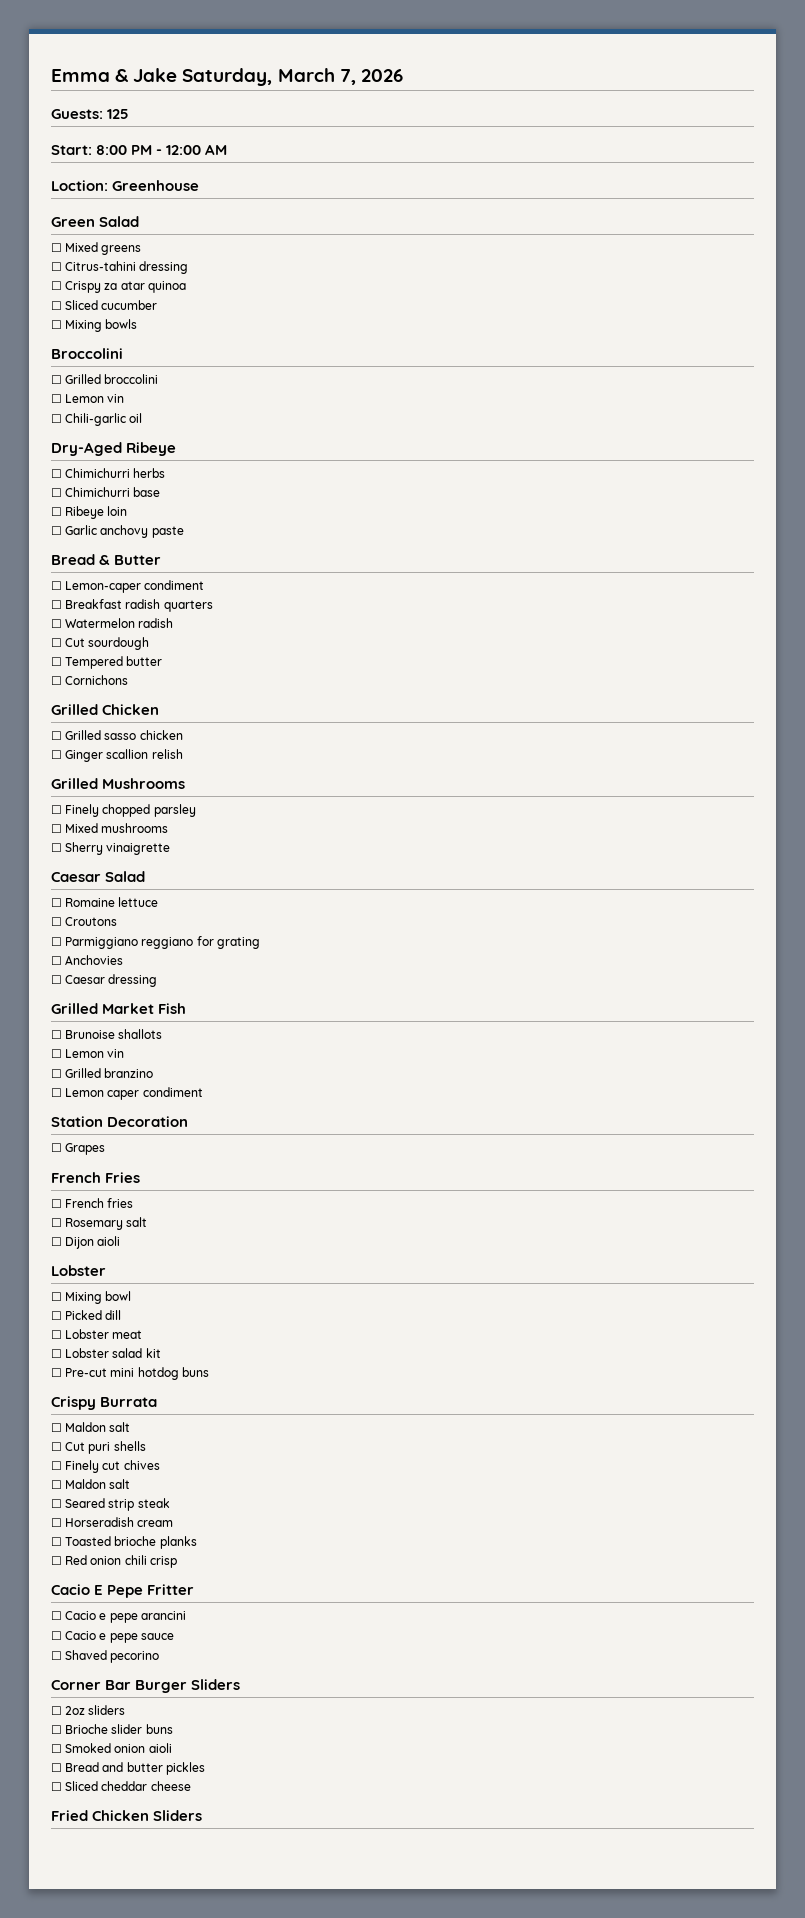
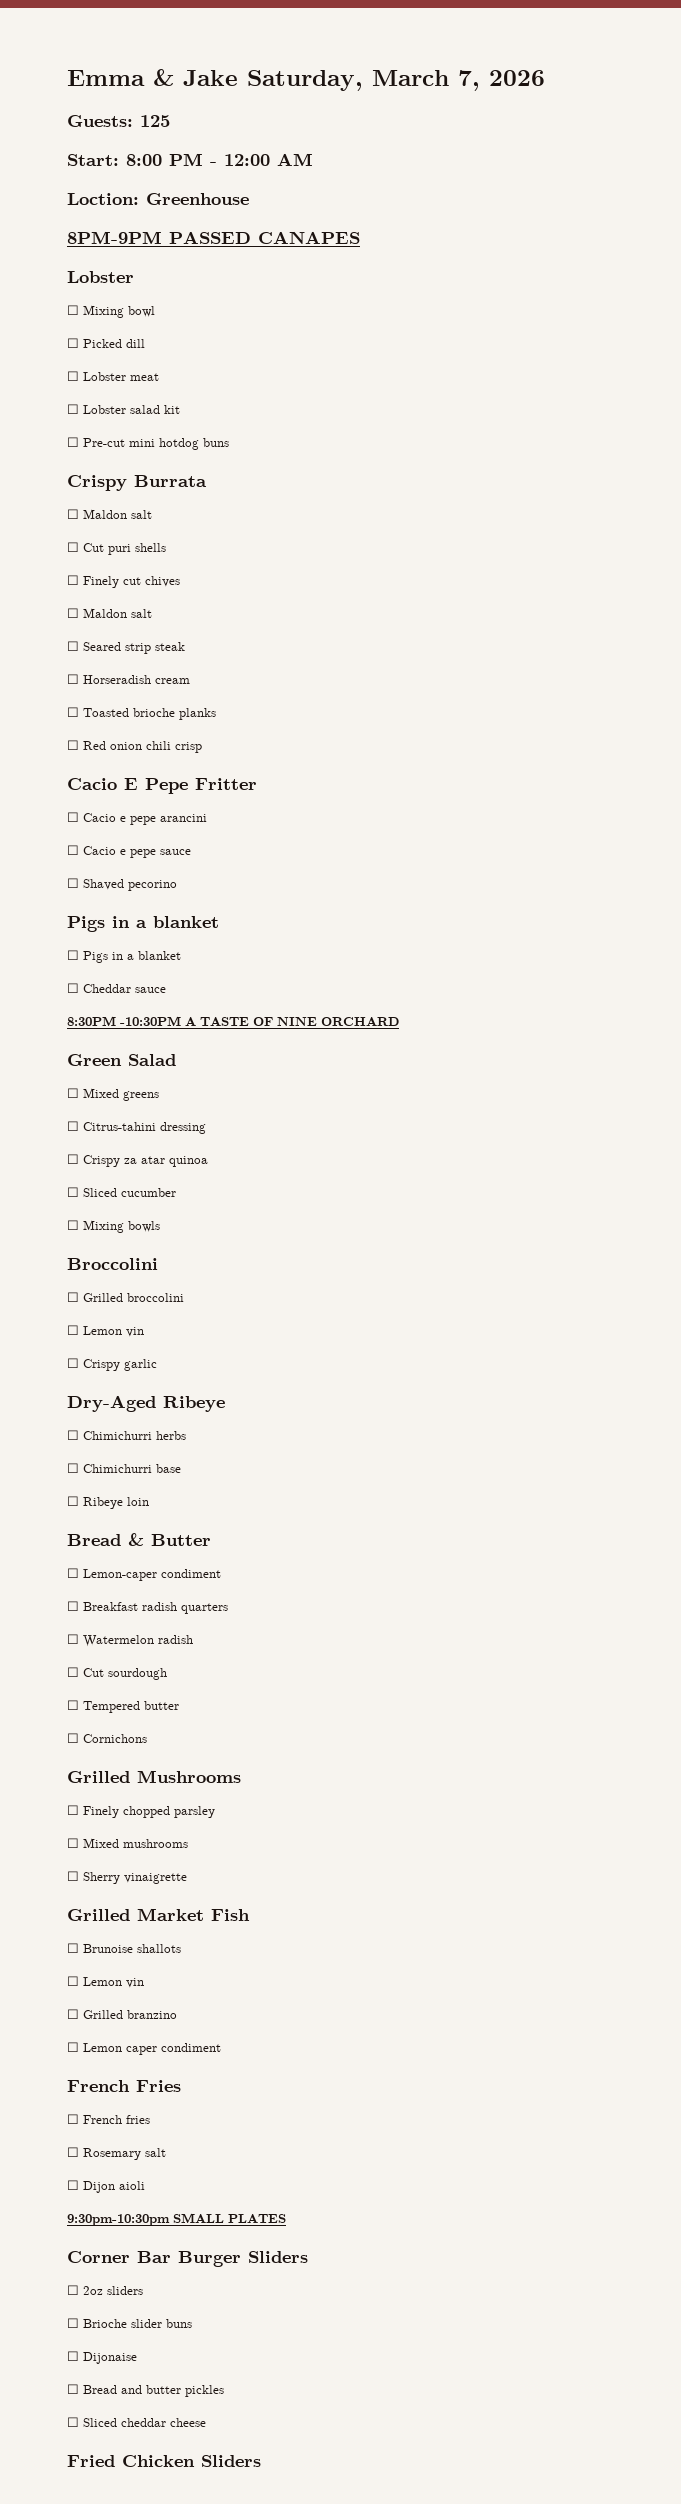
- Green Salad
- ☐ Mixed greens
- ☐ Citrus-tahini dressing
- ☐ Crispy za atar quinoa
- ☐ Sliced cucumber
- ☐ Mixing bowls
- Broccolini
- ☐ Grilled broccolini
- ☐ Lemon vin
- ☐ Chili-garlic oil
- Dry-Aged Ribeye
- ☐ Chimichurri herbs
- ☐ Chimichurri base
- ☐ Ribeye loin
- ☐ Garlic anchovy paste
- Bread & Butter
- ☐ Lemon-caper condiment
- ☐ Breakfast radish quarters
- ☐ Watermelon radish
- ☐ Cut sourdough
- ☐ Tempered butter
- ☐ Cornichons
- Grilled Chicken
- ☐ Grilled sasso chicken
- ☐ Ginger scallion relish
- Grilled Mushrooms
- ☐ Finely chopped parsley
- ☐ Mixed mushrooms
- ☐ Sherry vinaigrette
- Caesar Salad
- ☐ Romaine lettuce
- ☐ Croutons
- ☐ Parmiggiano reggiano for grating
- ☐ Anchovies
- ☐ Caesar dressing
- Grilled Market Fish
- ☐ Brunoise shallots
- ☐ Lemon vin
- ☐ Grilled branzino
- ☐ Lemon caper condiment
- Station Decoration
- ☐ Grapes
- French Fries
- ☐ French fries
- ☐ Rosemary salt
- ☐ Dijon aioli
+ 8PM-9PM PASSED CANAPES
  ☐ Shaved pecorino
+ Pigs in a blanket
+ ☐ Pigs in a blanket
+ ☐ Cheddar sauce
+ 8:30PM -10:30PM A TASTE OF NINE ORCHARD
+ Green Salad
+ ☐ Mixed greens
+ ☐ Citrus-tahini dressing
+ ☐ Crispy za atar quinoa
+ ☐ Sliced cucumber
+ ☐ Mixing bowls
+ Broccolini
+ ☐ Grilled broccolini
+ ☐ Lemon vin
+ ☐ Crispy garlic
+ Dry-Aged Ribeye
+ ☐ Chimichurri herbs
+ ☐ Chimichurri base
+ ☐ Ribeye loin
+ Bread & Butter
+ ☐ Lemon-caper condiment
+ ☐ Breakfast radish quarters
+ ☐ Watermelon radish
+ ☐ Cut sourdough
+ ☐ Tempered butter
+ ☐ Cornichons
+ Grilled Mushrooms
+ ☐ Finely chopped parsley
+ ☐ Mixed mushrooms
+ ☐ Sherry vinaigrette
+ Grilled Market Fish
+ ☐ Brunoise shallots
+ ☐ Lemon vin
+ ☐ Grilled branzino
+ ☐ Lemon caper condiment
+ French Fries
+ ☐ French fries
+ ☐ Rosemary salt
+ ☐ Dijon aioli
+ 9:30pm-10:30pm SMALL PLATES
- ☐ Smoked onion aioli
+ ☐ Dijonaise

